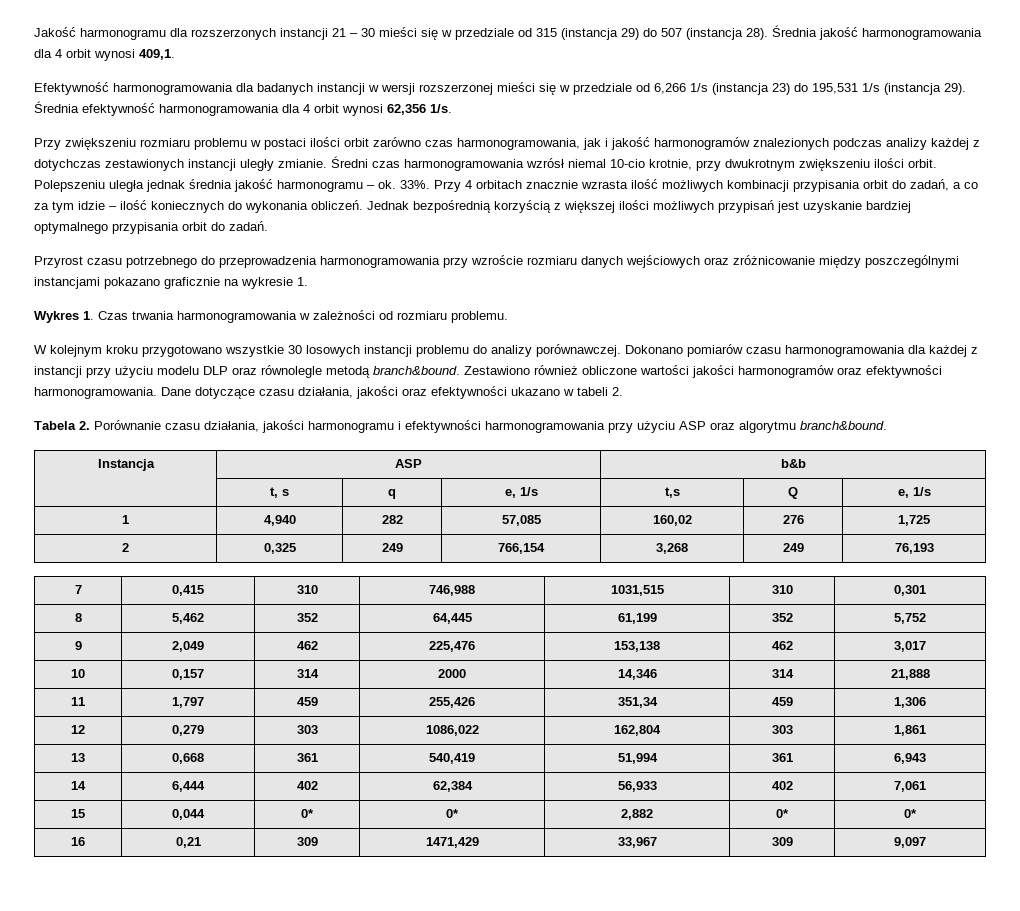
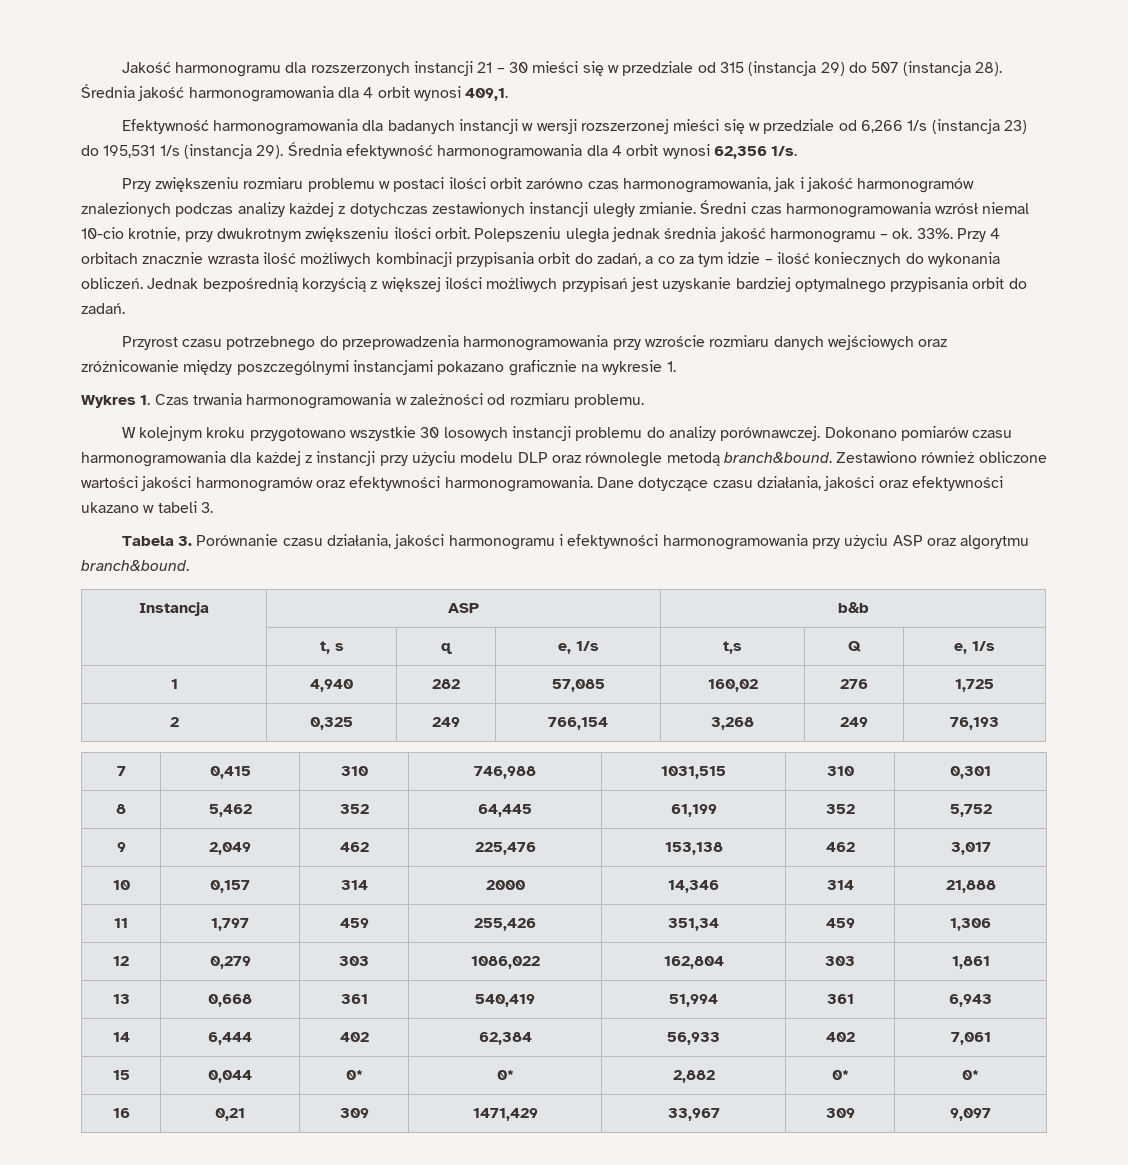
- Dane dotyczące czasu działania, jakości oraz efektywności ukazano w tabeli 2.
+ Dane dotyczące czasu działania, jakości oraz efektywności ukazano w tabeli 3.
- Tabela 2. Porównanie czasu działania, jakości harmonogramu i efektywności harmonogramowania przy użyciu ASP oraz algorytmu branch&bound.
+ Tabela 3. Porównanie czasu działania, jakości harmonogramu i efektywności harmonogramowania przy użyciu ASP oraz algorytmu branch&bound.

